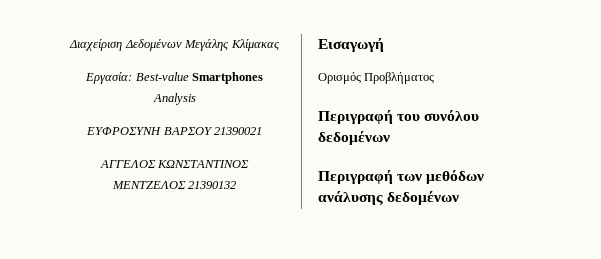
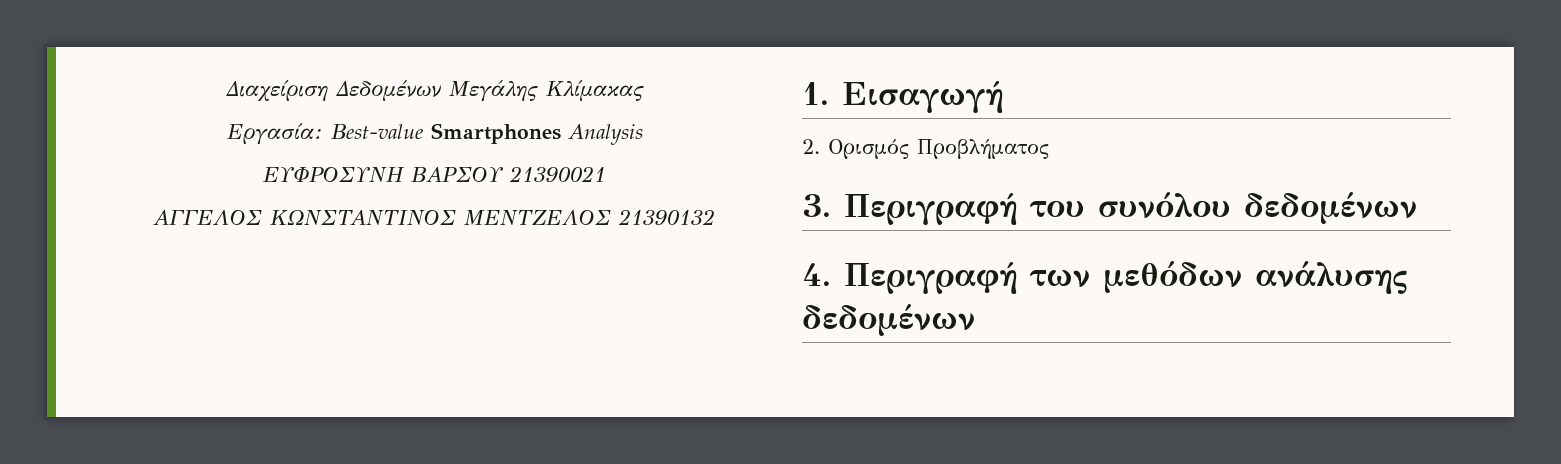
- Εισαγωγή
+ 1. Εισαγωγή
- Ορισμός Προβλήματος
+ 2. Ορισμός Προβλήματος
- Περιγραφή του συνόλου δεδομένων
+ 3. Περιγραφή του συνόλου δεδομένων
- Περιγραφή των μεθόδων ανάλυσης δεδομένων
+ 4. Περιγραφή των μεθόδων ανάλυσης δεδομένων

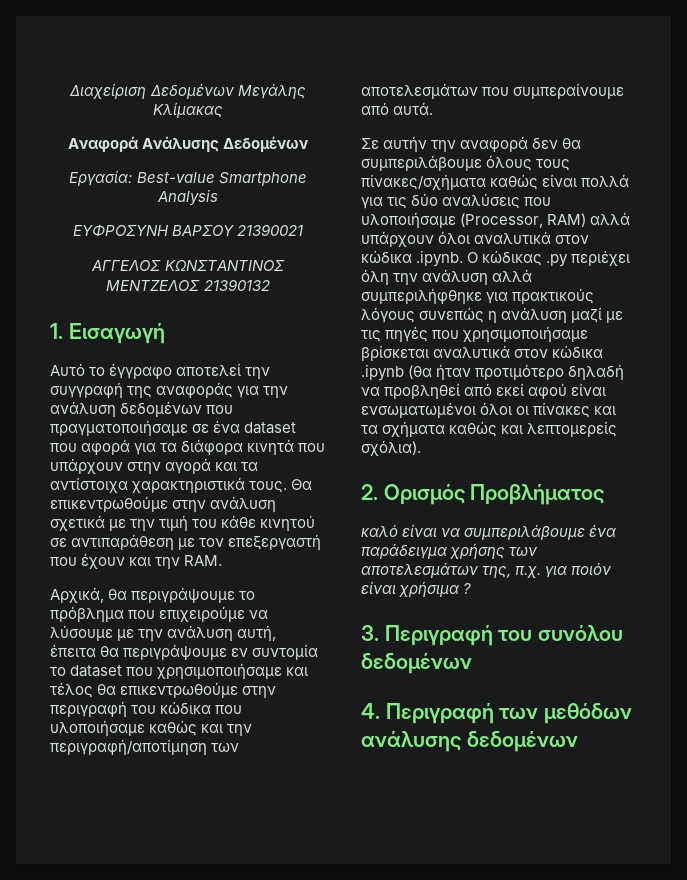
+ Αναφορά Ανάλυσης Δεδομένων
- Εργασία: Best-value Smartphones Analysis
+ Εργασία: Best-value Smartphone Analysis
+ Αυτό το έγγραφο αποτελεί την συγγραφή της αναφοράς για την ανάλυση δεδομένων που πραγματοποιήσαμε σε ένα dataset που αφορά για τα διάφορα κινητά που υπάρχουν στην αγορά και τα αντίστοιχα χαρακτηριστικά τους. Θα επικεντρωθούμε στην ανάλυση σχετικά με την τιμή του κάθε κινητού σε αντιπαράθεση με τον επεξεργαστή που έχουν και την RAM.
+ Αρχικά, θα περιγράψουμε το πρόβλημα που επιχειρούμε να λύσουμε με την ανάλυση αυτή, έπειτα θα περιγράψουμε εν συντομία το dataset που χρησιμοποιήσαμε και τέλος θα επικεντρωθούμε στην περιγραφή του κώδικα που υλοποιήσαμε καθώς και την περιγραφή/αποτίμηση των αποτελεσμάτων που συμπεραίνουμε από αυτά.
+ Σε αυτήν την αναφορά δεν θα συμπεριλάβουμε όλους τους πίνακες/σχήματα καθώς είναι πολλά για τις δύο αναλύσεις που υλοποιήσαμε (Processor, RAM) αλλά υπάρχουν όλοι αναλυτικά στον κώδικα .ipynb. Ο κώδικας .py περιέχει όλη την ανάλυση αλλά συμπεριλήφθηκε για πρακτικούς λόγους συνεπώς η ανάλυση μαζί με τις πηγές που χρησιμοποιήσαμε βρίσκεται αναλυτικά στον κώδικα .ipynb (θα ήταν προτιμότερο δηλαδή να προβληθεί από εκεί αφού είναι ενσωματωμένοι όλοι οι πίνακες και τα σχήματα καθώς και λεπτομερείς σχόλια).
  2. Ορισμός Προβλήματος
+ καλό είναι να συμπεριλάβουμε ένα παράδειγμα χρήσης των αποτελεσμάτων της, π.χ. για ποιόν είναι χρήσιμα ?

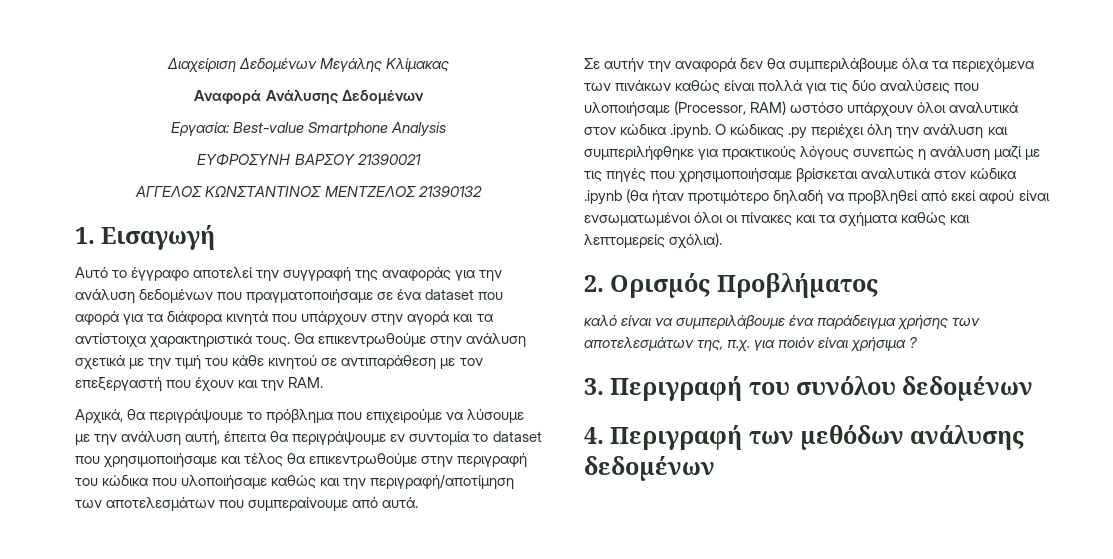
- Σε αυτήν την αναφορά δεν θα συμπεριλάβουμε όλους τους πίνακες/σχήματα καθώς είναι πολλά για τις δύο αναλύσεις που υλοποιήσαμε (Processor, RAM) αλλά υπάρχουν όλοι αναλυτικά στον κώδικα .ipynb. Ο κώδικας .py περιέχει όλη την ανάλυση αλλά συμπεριλήφθηκε για πρακτικούς λόγους συνεπώς η ανάλυση μαζί με τις πηγές που χρησιμοποιήσαμε βρίσκεται αναλυτικά στον κώδικα .ipynb (θα ήταν προτιμότερο δηλαδή να προβληθεί από εκεί αφού είναι ενσωματωμένοι όλοι οι πίνακες και τα σχήματα καθώς και λεπτομερείς σχόλια).
+ Σε αυτήν την αναφορά δεν θα συμπεριλάβουμε όλα τα περιεχόμενα των πινάκων καθώς είναι πολλά για τις δύο αναλύσεις που υλοποιήσαμε (Processor, RAM) ωστόσο υπάρχουν όλοι αναλυτικά στον κώδικα .ipynb. Ο κώδικας .py περιέχει όλη την ανάλυση και συμπεριλήφθηκε για πρακτικούς λόγους συνεπώς η ανάλυση μαζί με τις πηγές που χρησιμοποιήσαμε βρίσκεται αναλυτικά στον κώδικα .ipynb (θα ήταν προτιμότερο δηλαδή να προβληθεί από εκεί αφού είναι ενσωματωμένοι όλοι οι πίνακες και τα σχήματα καθώς και λεπτομερείς σχόλια).

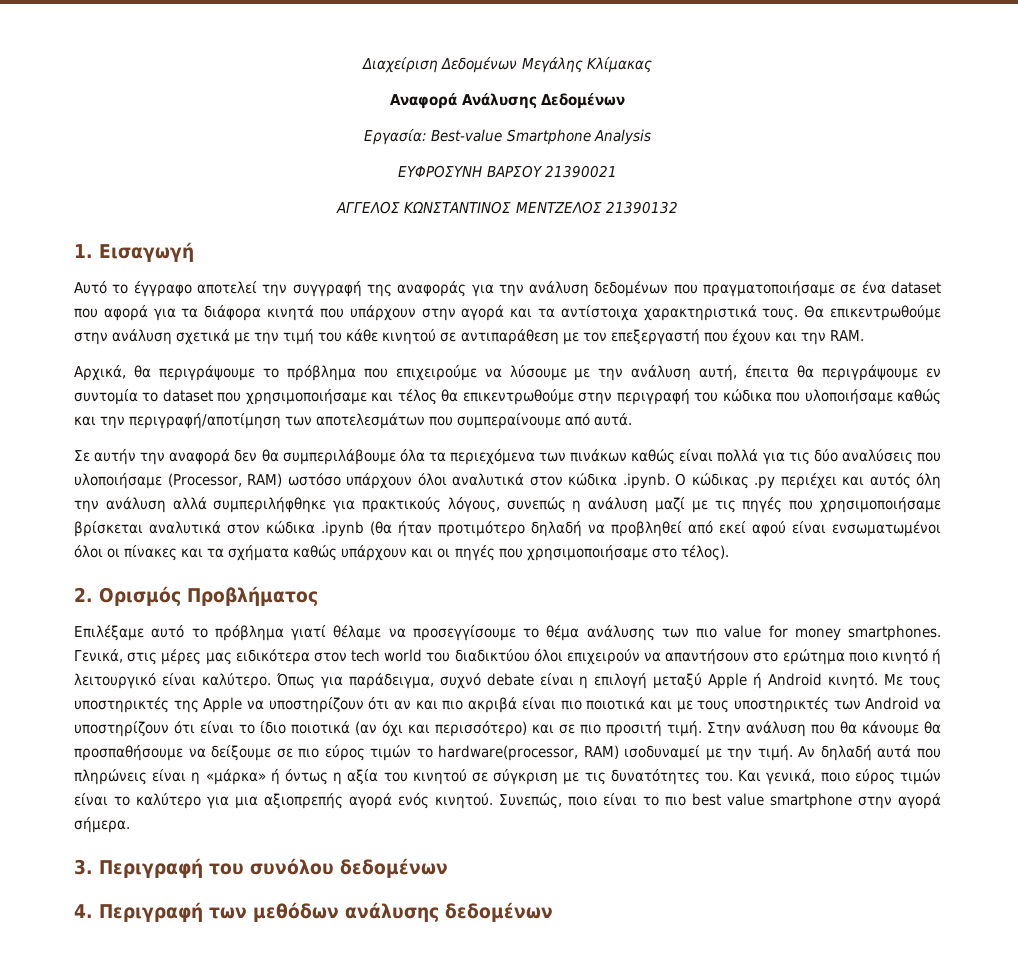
- Σε αυτήν την αναφορά δεν θα συμπεριλάβουμε όλα τα περιεχόμενα των πινάκων καθώς είναι πολλά για τις δύο αναλύσεις που υλοποιήσαμε (Processor, RAM) ωστόσο υπάρχουν όλοι αναλυτικά στον κώδικα .ipynb. Ο κώδικας .py περιέχει όλη την ανάλυση και συμπεριλήφθηκε για πρακτικούς λόγους συνεπώς η ανάλυση μαζί με τις πηγές που χρησιμοποιήσαμε βρίσκεται αναλυτικά στον κώδικα .ipynb (θα ήταν προτιμότερο δηλαδή να προβληθεί από εκεί αφού είναι ενσωματωμένοι όλοι οι πίνακες και τα σχήματα καθώς και λεπτομερείς σχόλια).
+ Σε αυτήν την αναφορά δεν θα συμπεριλάβουμε όλα τα περιεχόμενα των πινάκων καθώς είναι πολλά για τις δύο αναλύσεις που υλοποιήσαμε (Processor, RAM) ωστόσο υπάρχουν όλοι αναλυτικά στον κώδικα .ipynb. Ο κώδικας .py περιέχει και αυτός όλη την ανάλυση αλλά συμπεριλήφθηκε για πρακτικούς λόγους, συνεπώς η ανάλυση μαζί με τις πηγές που χρησιμοποιήσαμε βρίσκεται αναλυτικά στον κώδικα .ipynb (θα ήταν προτιμότερο δηλαδή να προβληθεί από εκεί αφού είναι ενσωματωμένοι όλοι οι πίνακες και τα σχήματα καθώς υπάρχουν και οι πηγές που χρησιμοποιήσαμε στο τέλος).
  2. Ορισμός Προβλήματος
- καλό είναι να συμπεριλάβουμε ένα παράδειγμα χρήσης των αποτελεσμάτων της, π.χ. για ποιόν είναι χρήσιμα ?
+ Επιλέξαμε αυτό το πρόβλημα γιατί θέλαμε να προσεγγίσουμε το θέμα ανάλυσης των πιο value for money smartphones. Γενικά, στις μέρες μας ειδικότερα στον tech world του διαδικτύου όλοι επιχειρούν να απαντήσουν στο ερώτημα ποιο κινητό ή λειτουργικό είναι καλύτερο. Όπως για παράδειγμα, συχνό debate είναι η επιλογή μεταξύ Apple ή Android κινητό. Με τους υποστηρικτές της Apple να υποστηρίζουν ότι αν και πιο ακριβά είναι πιο ποιοτικά και με τους υποστηρικτές των Android να υποστηρίζουν ότι είναι το ίδιο ποιοτικά (αν όχι και περισσότερο) και σε πιο προσιτή τιμή. Στην ανάλυση που θα κάνουμε θα προσπαθήσουμε να δείξουμε σε πιο εύρος τιμών το hardware(processor, RAM) ισοδυναμεί με την τιμή. Αν δηλαδή αυτά που πληρώνεις είναι η «μάρκα» ή όντως η αξία του κινητού σε σύγκριση με τις δυνατότητες του. Και γενικά, ποιο εύρος τιμών είναι το καλύτερο για μια αξιοπρεπής αγορά ενός κινητού. Συνεπώς, ποιο είναι το πιο best value smartphone στην αγορά σήμερα.

